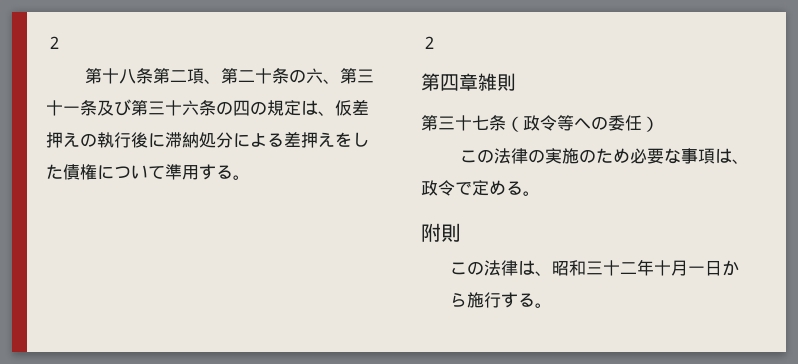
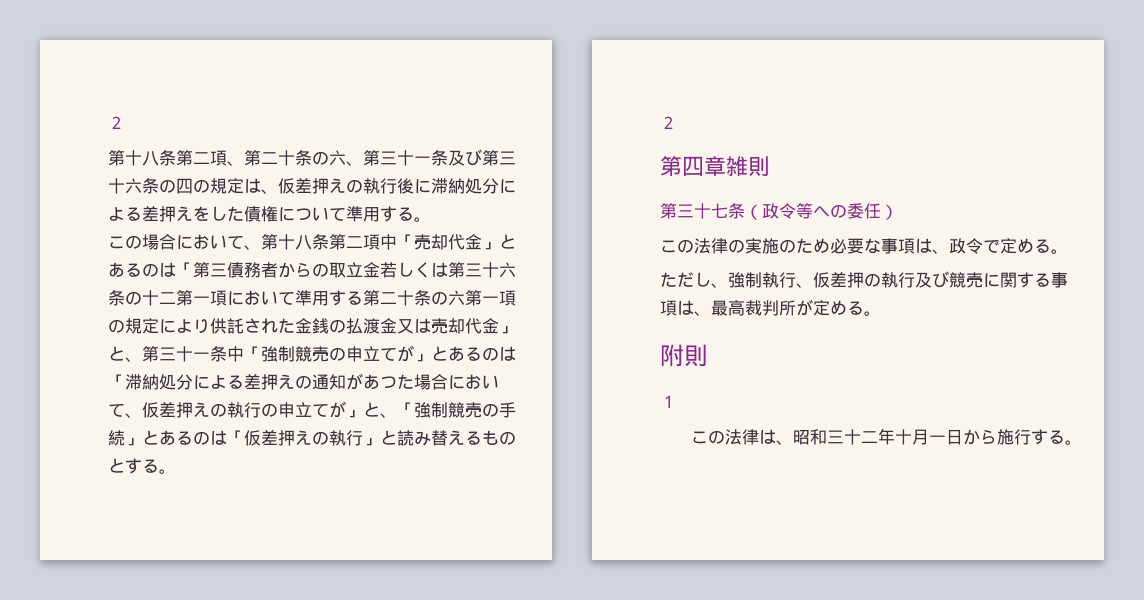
+ この場合において、第十八条第二項中「売却代金」とあるのは「第三債務者からの取立金若しくは第三十六条の十二第一項において準用する第二十条の六第一項の規定により供託された金銭の払渡金又は売却代金」と、第三十一条中「強制競売の申立てが」とあるのは「滞納処分による差押えの通知があつた場合において、仮差押えの執行の申立てが」と、「強制競売の手続」とあるのは「仮差押えの執行」と読み替えるものとする。
+ ただし、強制執行、仮差押の執行及び競売に関する事項は、最高裁判所が定める。
+ １

